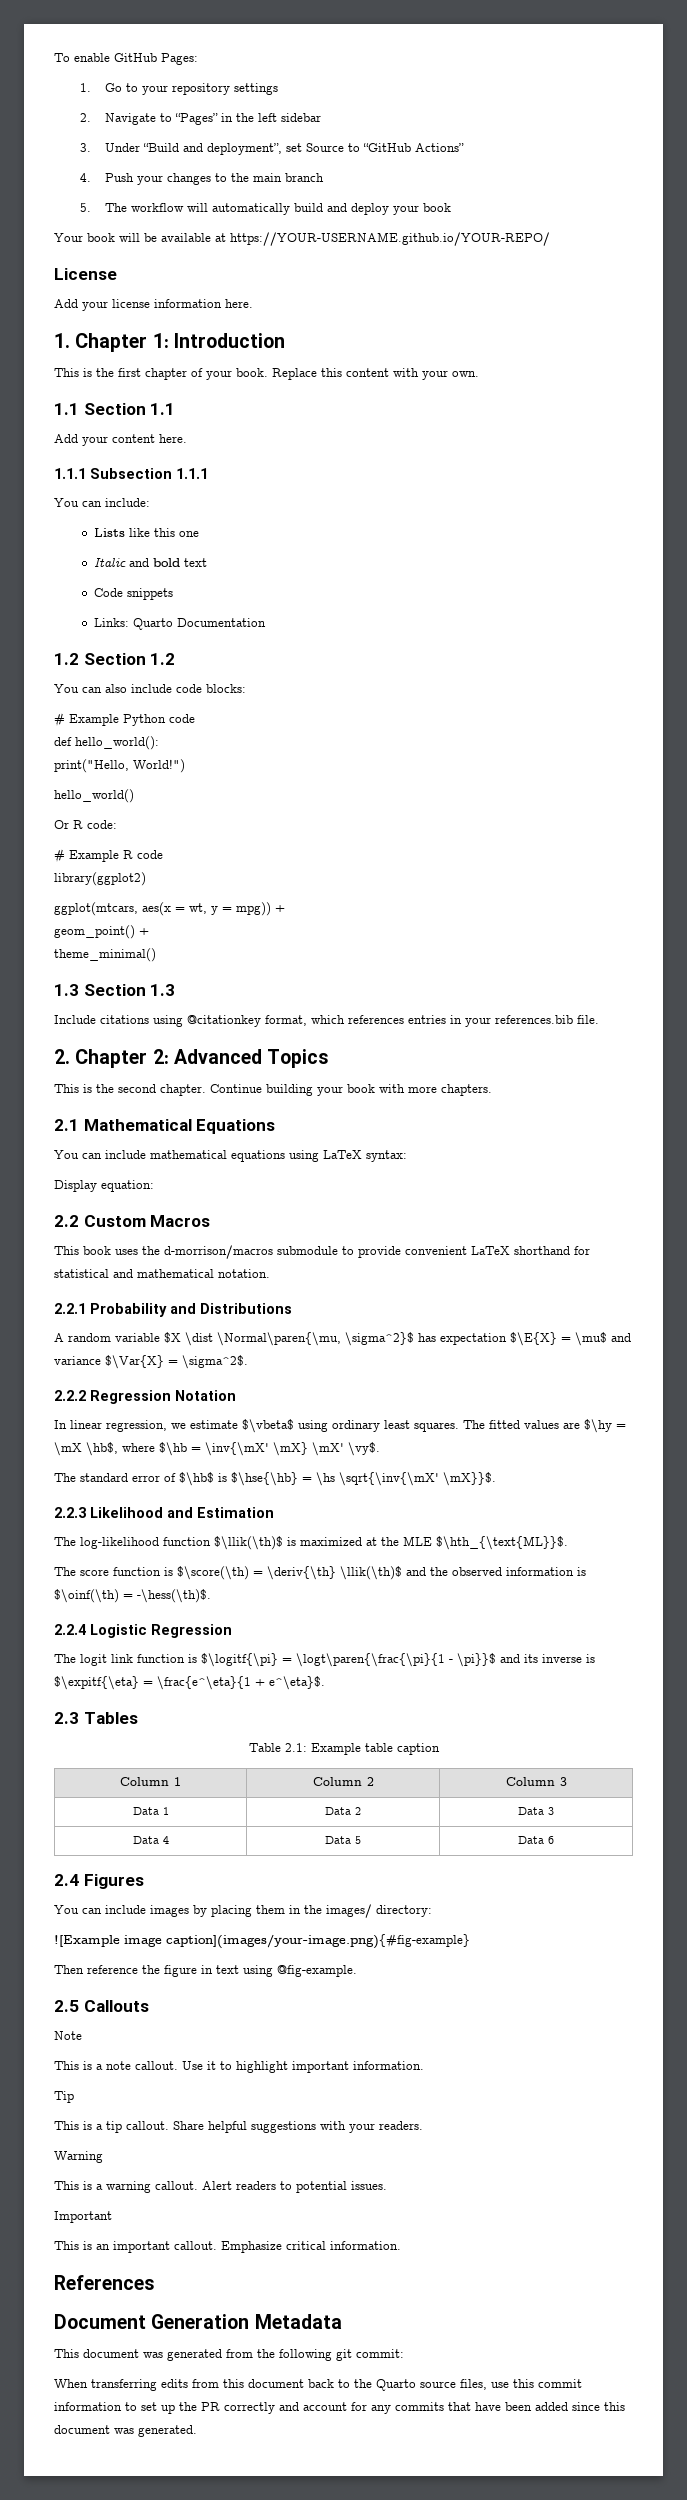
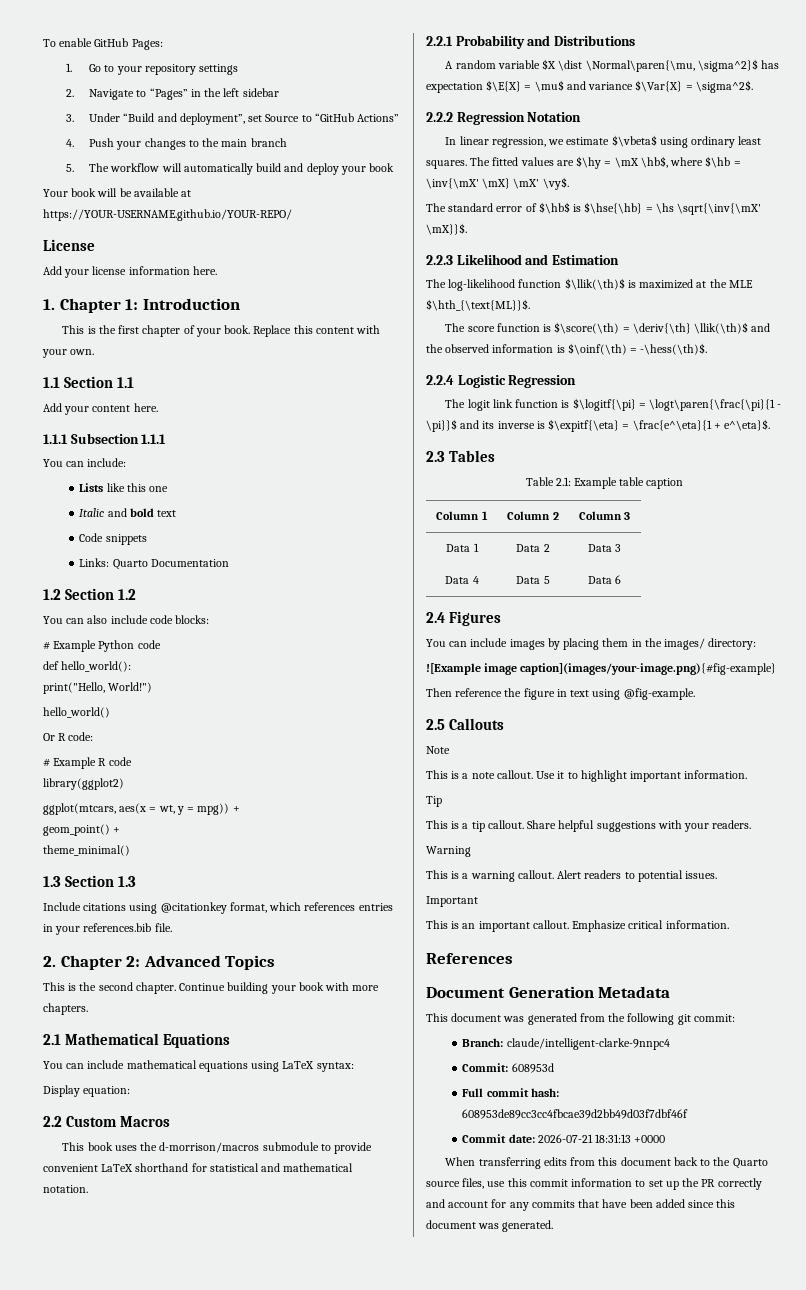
+ Branch: claude/intelligent-clarke-9nnpc4
+ Commit: 608953d
+ Full commit hash: 608953de89cc3cc4fbcae39d2bb49d03f7dbf46f
+ Commit date: 2026-07-21 18:31:13 +0000

